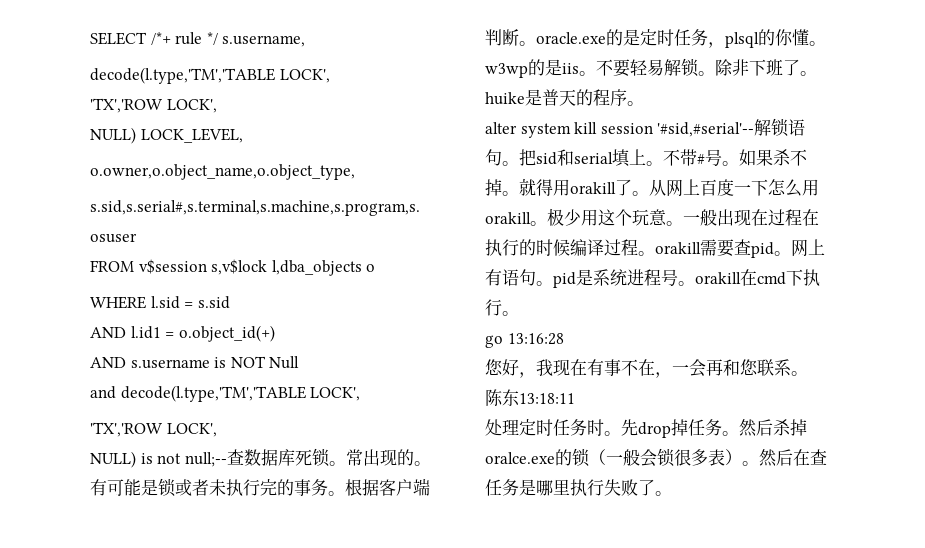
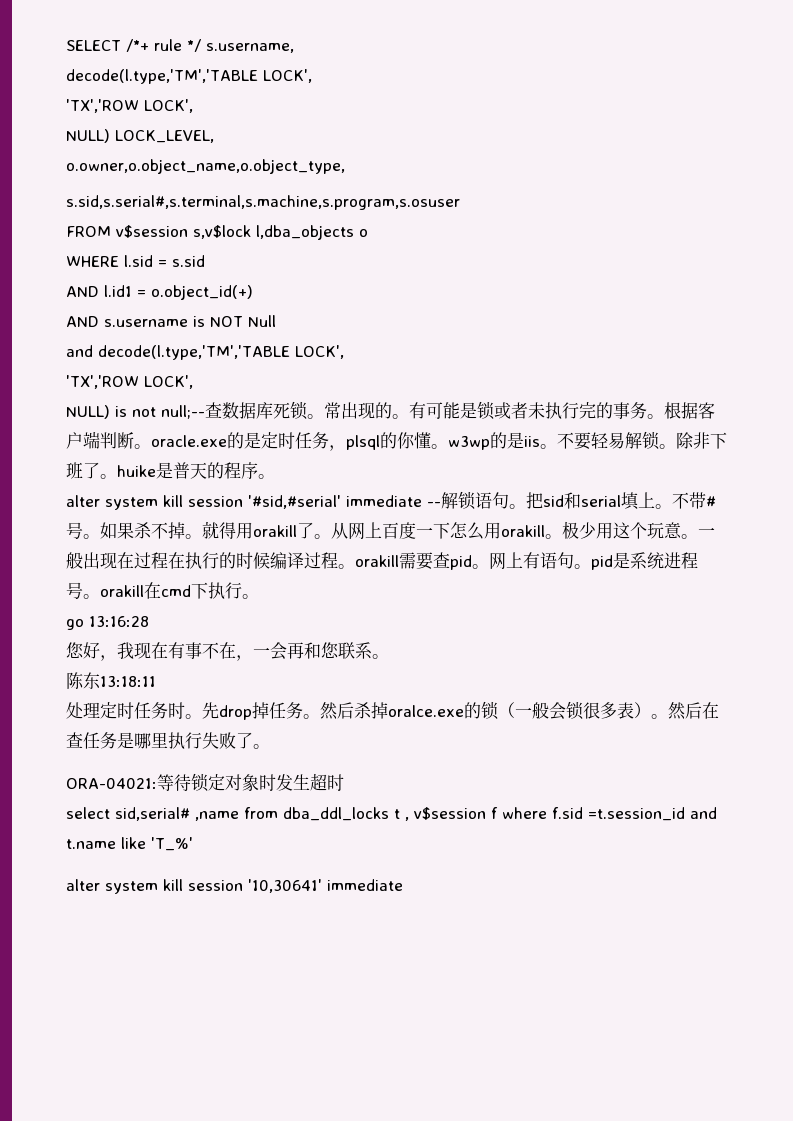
- alter system kill session '#sid,#serial'--解锁语句。
+ alter system kill session '#sid,#serial' immediate --解锁语句。
+ ORA-04021:等待锁定对象时发生超时
+ select sid,serial# ,name from dba_ddl_locks t , v$session f where f.sid =t.session_id and t.name like 'T_%'
+ alter system kill session '10,30641' immediate

